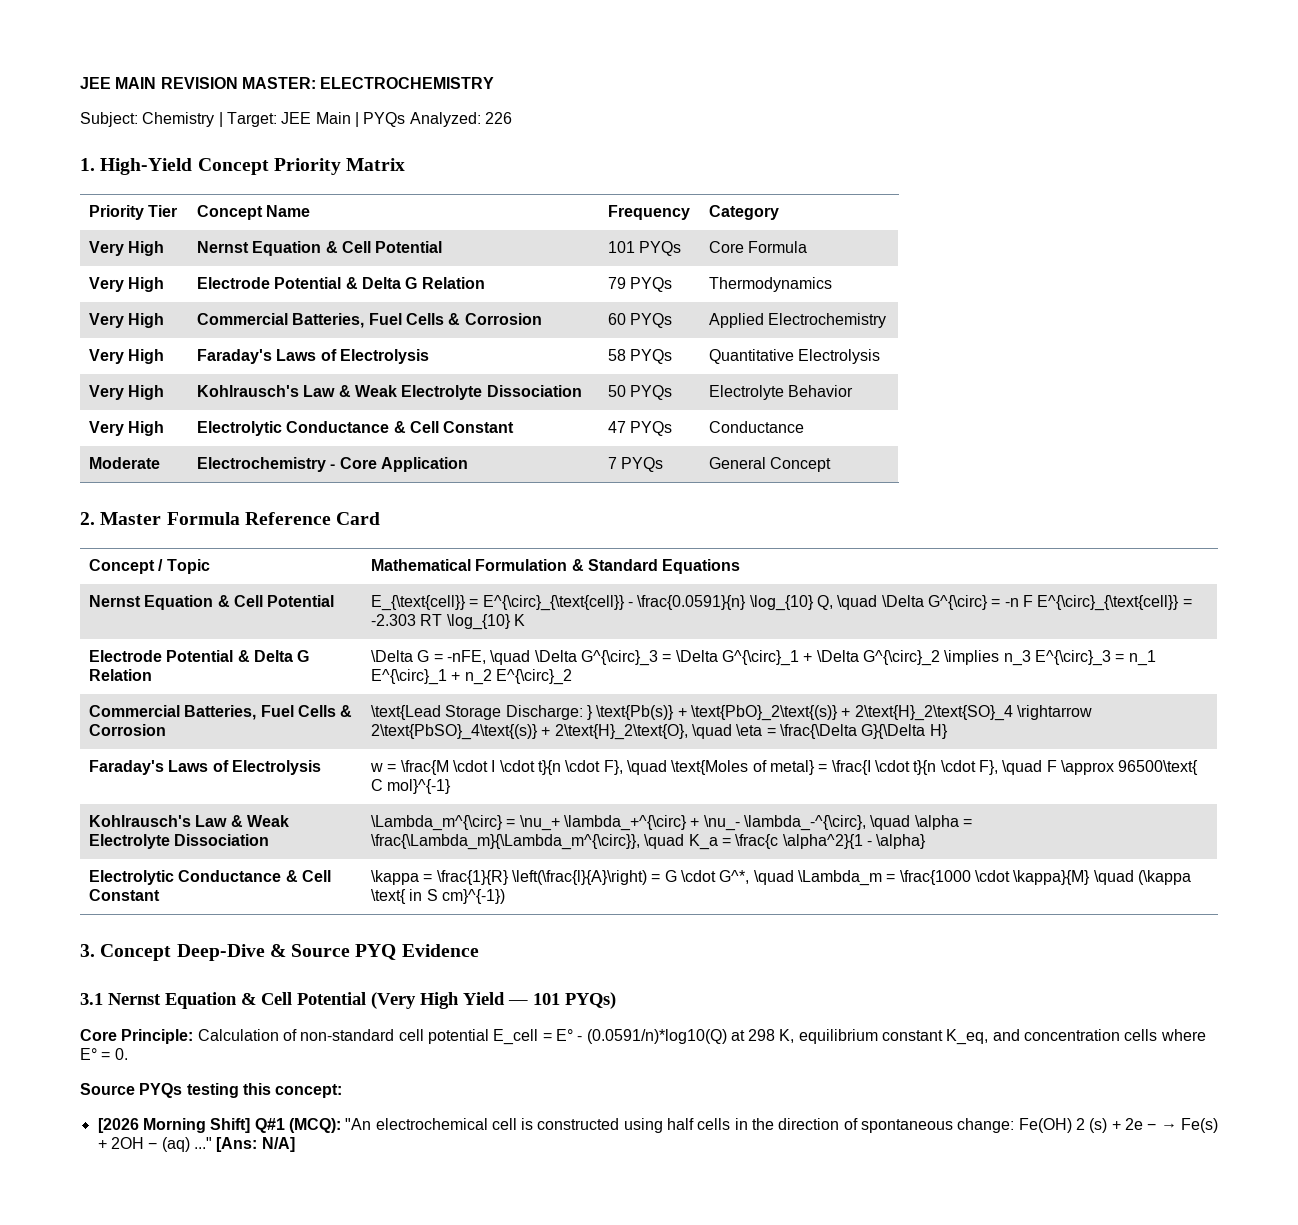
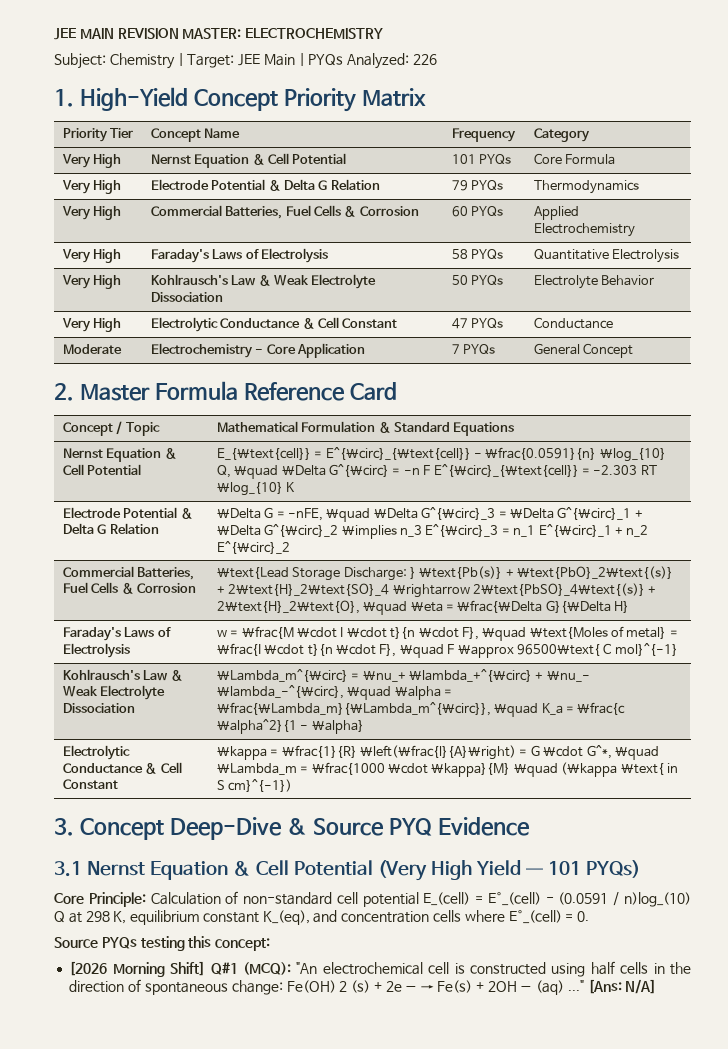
- Core Principle: Calculation of non-standard cell potential E_cell = E° - (0.0591/n)*log10(Q) at 298 K, equilibrium constant K_eq, and concentration cells where E° = 0.
+ Core Principle: Calculation of non-standard cell potential E_(cell) = E°_(cell) - (0.0591 / n)log_(10) Q at 298 K, equilibrium constant K_(eq), and concentration cells where E°_(cell) = 0.

